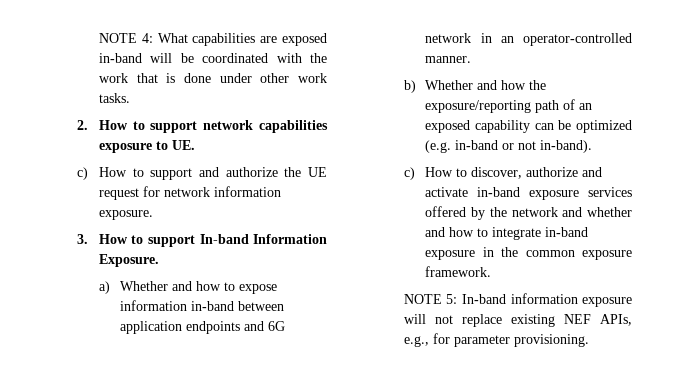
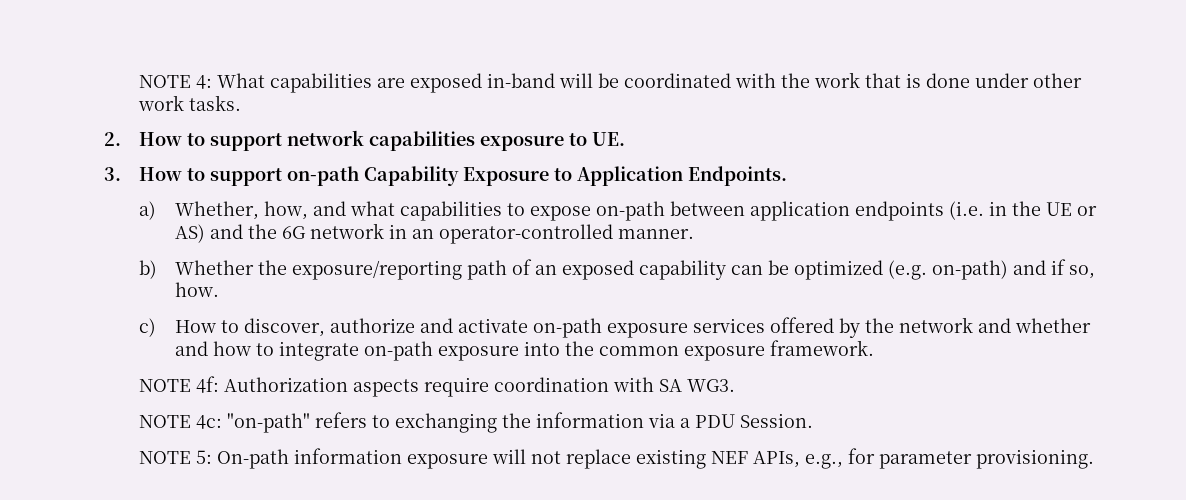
- c) How to support and authorize the UE request for network information exposure.
- 3. How to support In-band Information Exposure.
- a) Whether and how to expose information in-band between application endpoints and 6G network in an operator-controlled manner.
+ 3. How to support on-path Capability Exposure to Application Endpoints.
+ a) Whether, how, and what capabilities to expose on-path between application endpoints (i.e. in the UE or AS) and the 6G network in an operator-controlled manner.
- b) Whether and how the exposure/reporting path of an exposed capability can be optimized (e.g. in-band or not in-band).
+ b) Whether the exposure/reporting path of an exposed capability can be optimized (e.g. on-path) and if so, how.
- c) How to discover, authorize and activate in-band exposure services offered by the network and whether and how to integrate in-band exposure in the common exposure framework.
+ c) How to discover, authorize and activate on-path exposure services offered by the network and whether and how to integrate on-path exposure into the common exposure framework.
+ NOTE 4f: Authorization aspects require coordination with SA WG3.
+ NOTE 4c: "on-path" refers to exchanging the information via a PDU Session.
- NOTE 5: In-band information exposure will not replace existing NEF APIs, e.g., for parameter provisioning.
+ NOTE 5: On-path information exposure will not replace existing NEF APIs, e.g., for parameter provisioning.

